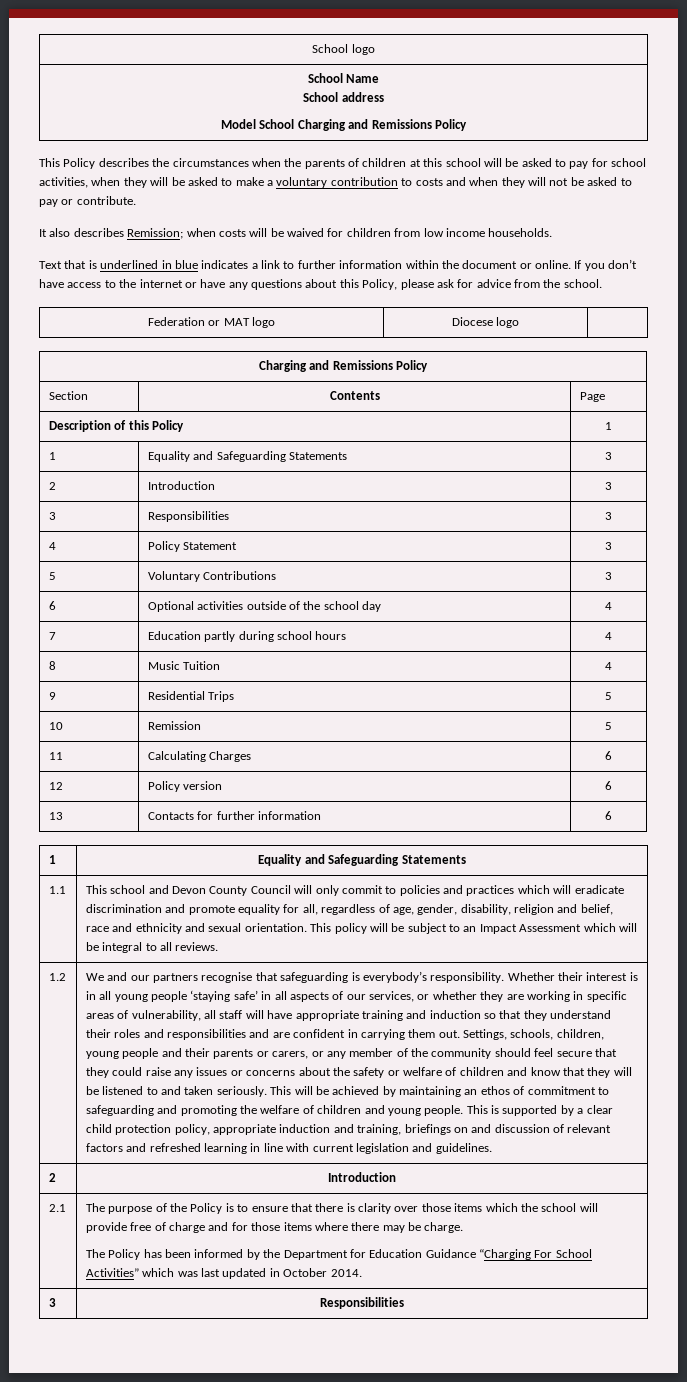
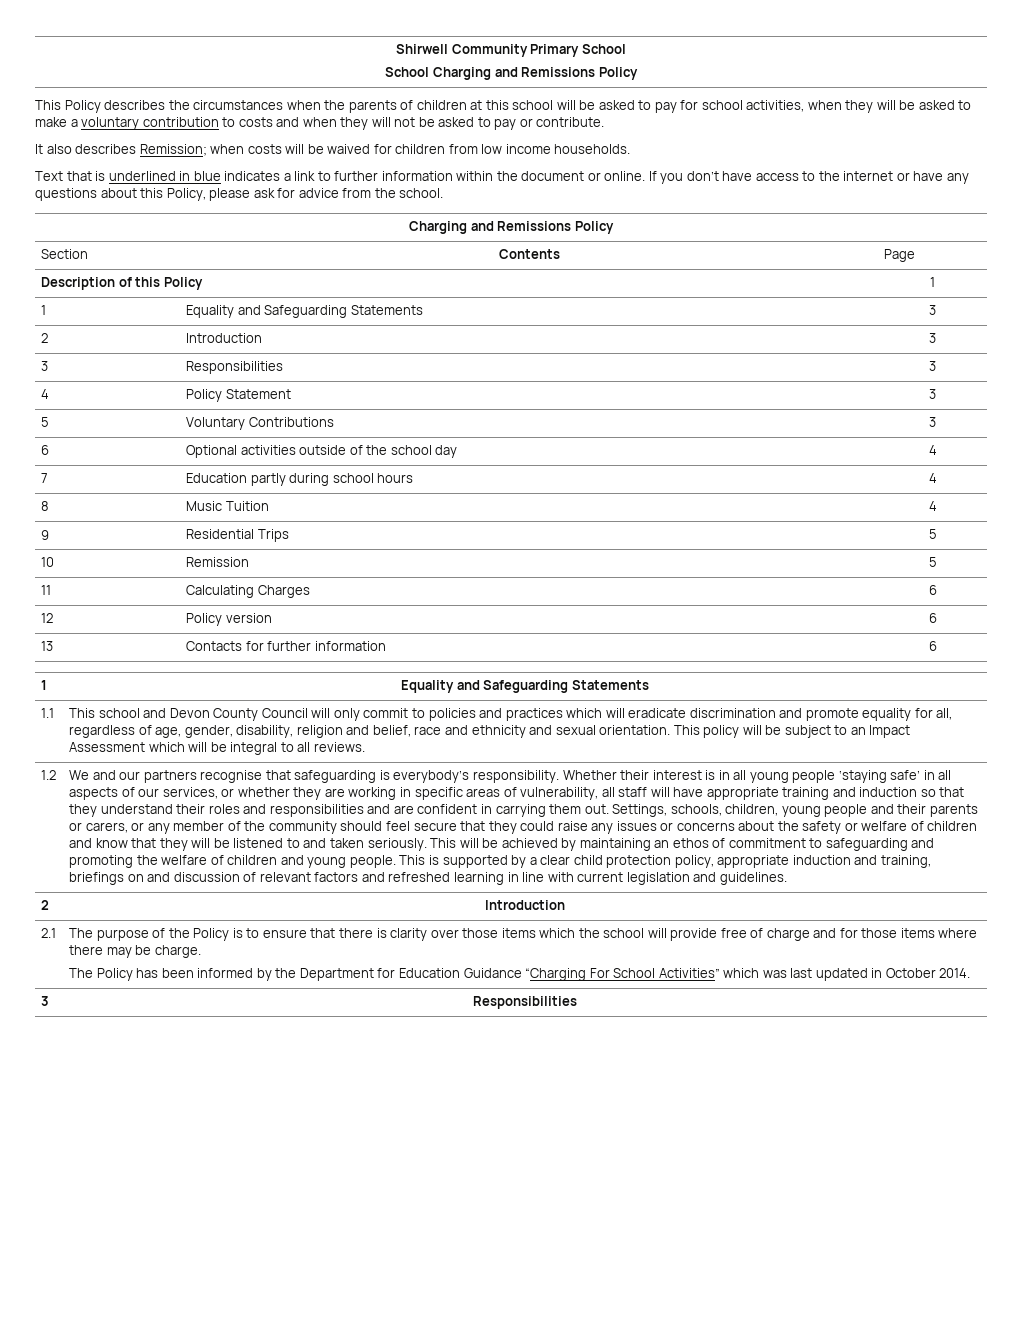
- School logo
- School Name
- School address
- Model School Charging and Remissions Policy
+ Shirwell Community Primary School
+ School Charging and Remissions Policy
- Federation or MAT logo | Diocese logo |

